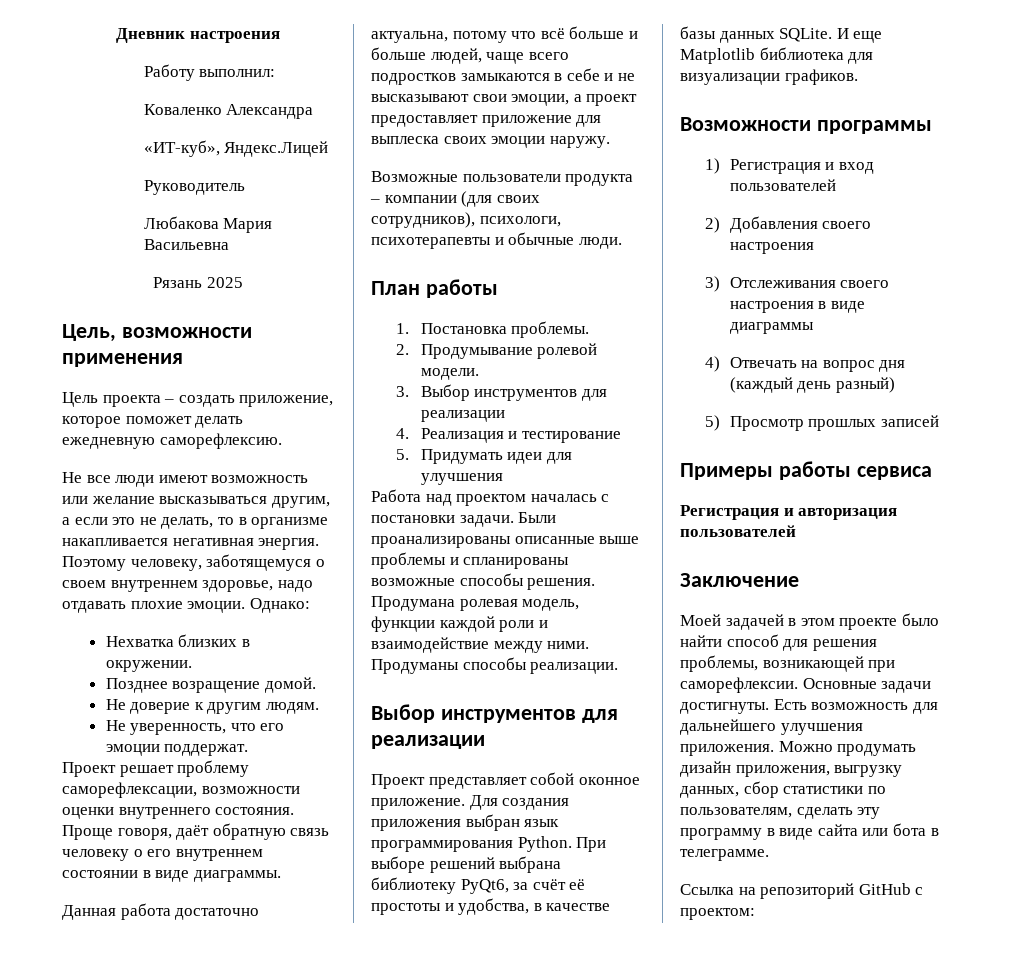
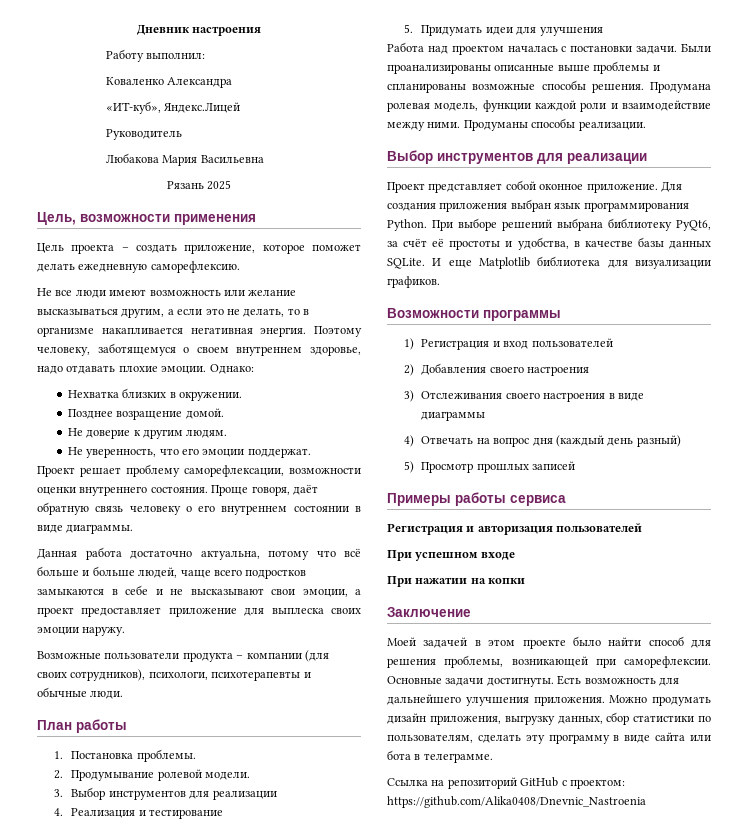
+ При успешном входе
+ При нажатии на копки
- Ссылка на репозиторий GitHub с проектом:
+ Ссылка на репозиторий GitHub с проектом: https://github.com/Alika0408/Dnevnic_Nastroenia

